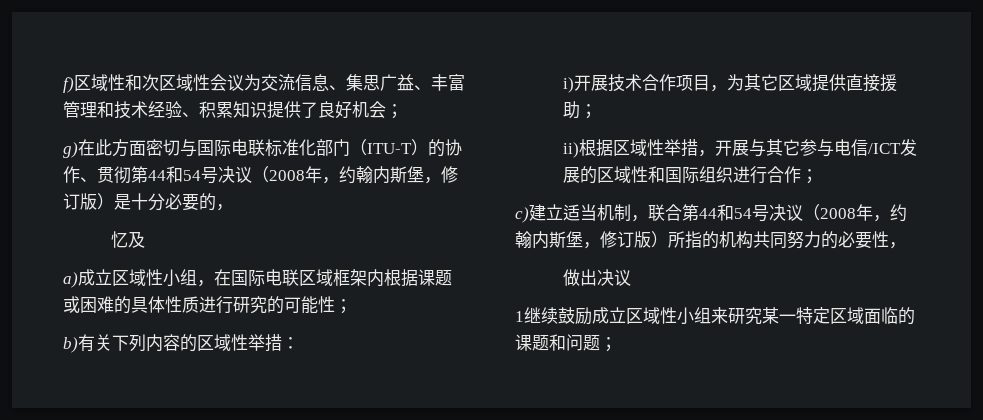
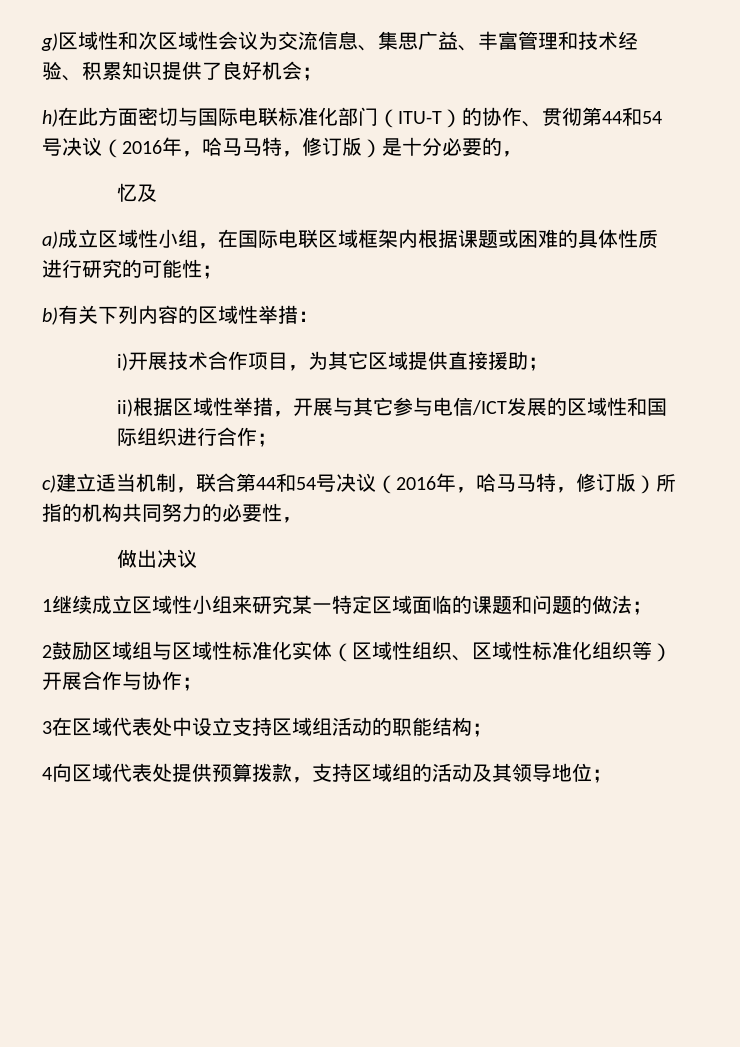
- f)区域性和次区域性会议为交流信息、集思广益、丰富管理和技术经验、积累知识提供了良好机会；
+ g)区域性和次区域性会议为交流信息、集思广益、丰富管理和技术经验、积累知识提供了良好机会；
- g)在此方面密切与国际电联标准化部门（ITU-T）的协作、贯彻第44和54号决议（2008年，约翰内斯堡，修订版）是十分必要的，
+ h)在此方面密切与国际电联标准化部门（ITU-T）的协作、贯彻第44和54号决议（2016年，哈马马特，修订版）是十分必要的，
- c)建立适当机制，联合第44和54号决议（2008年，约翰内斯堡，修订版）所指的机构共同努力的必要性，
+ c)建立适当机制，联合第44和54号决议（2016年，哈马马特，修订版）所指的机构共同努力的必要性，
- 1继续鼓励成立区域性小组来研究某一特定区域面临的课题和问题；
+ 1继续成立区域性小组来研究某一特定区域面临的课题和问题的做法；
+ 2鼓励区域组与区域性标准化实体（区域性组织、区域性标准化组织等）开展合作与协作；
+ 3在区域代表处中设立支持区域组活动的职能结构；
+ 4向区域代表处提供预算拨款，支持区域组的活动及其领导地位；

